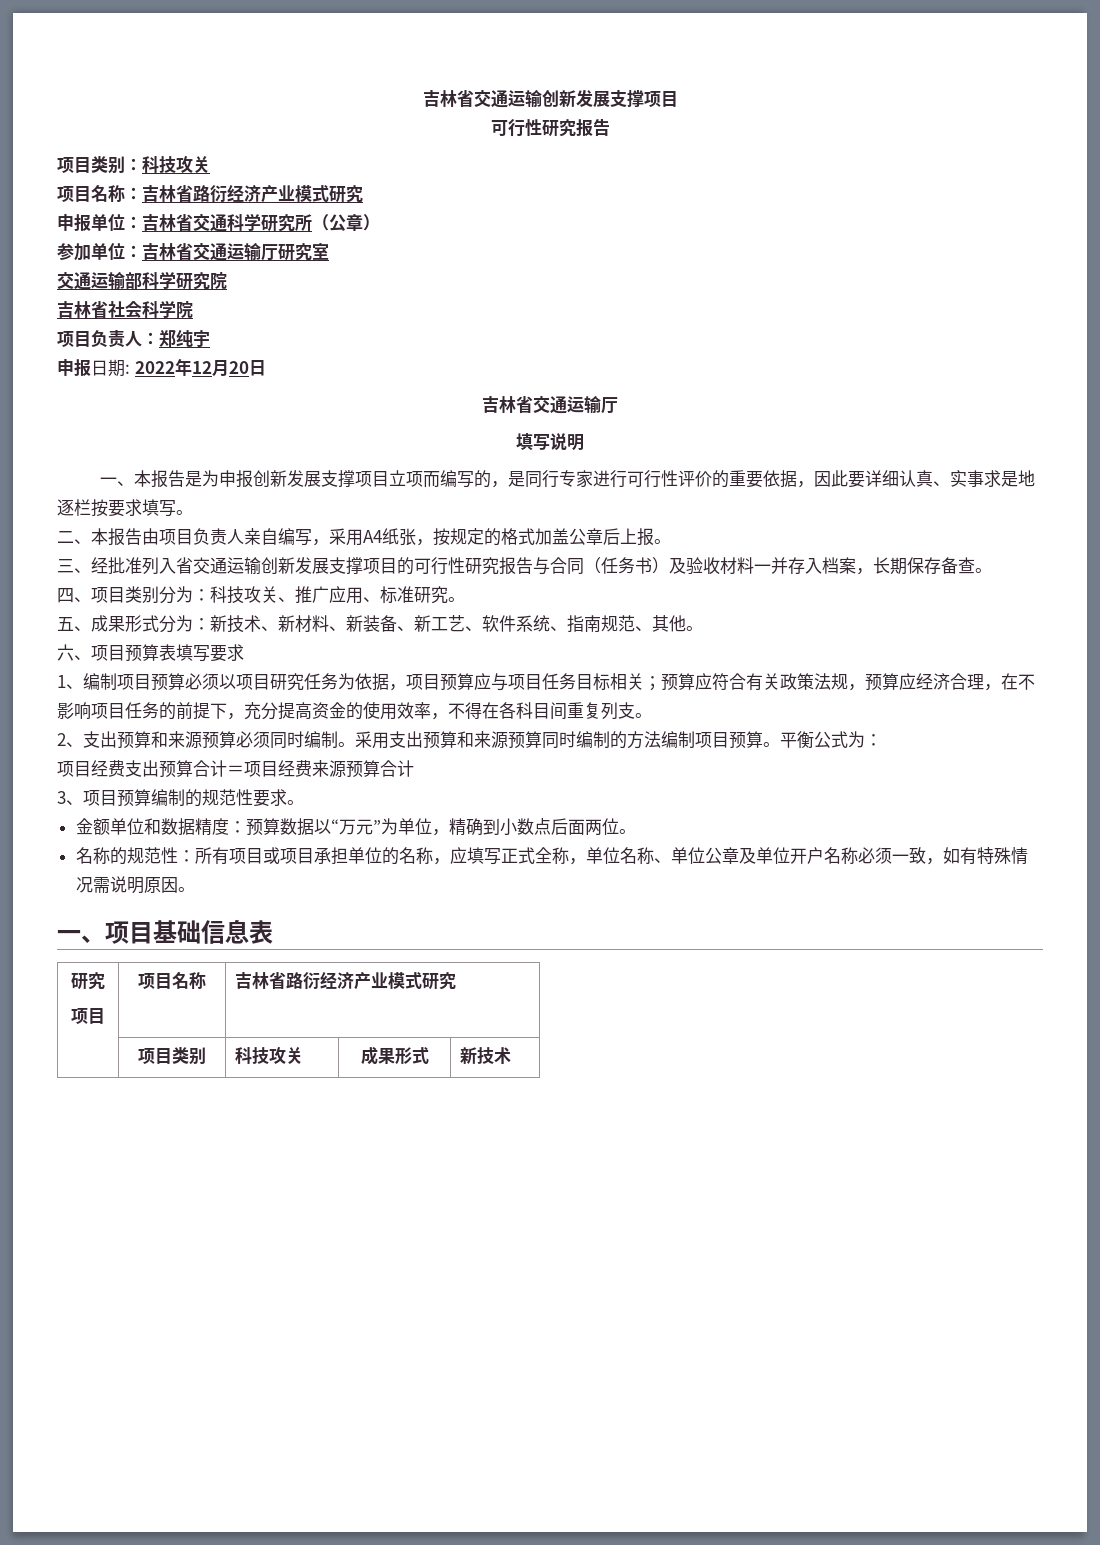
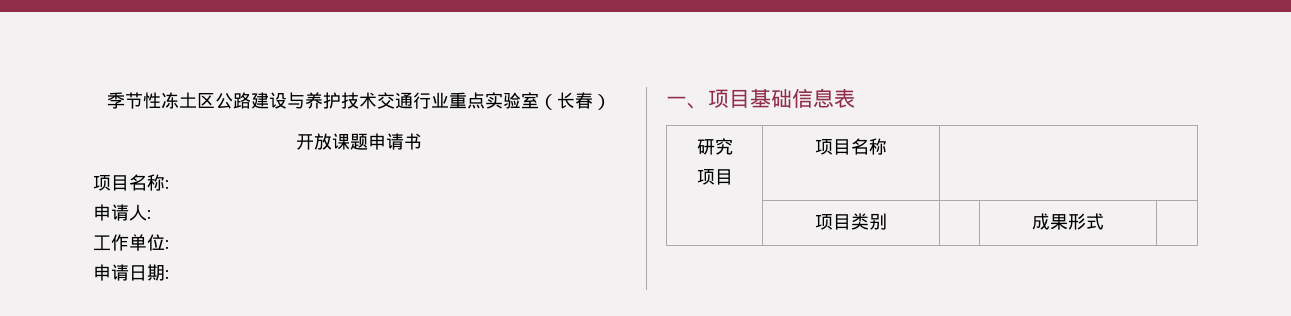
- 吉林省交通运输创新发展支撑项目
- 可行性研究报告
- 项目类别：科技攻关
- 项目名称：吉林省路衍经济产业模式研究
- 申报单位：吉林省交通科学研究所（公章）
- 参加单位：吉林省交通运输厅研究室
- 交通运输部科学研究院
- 吉林省社会科学院
- 项目负责人：郑纯宇
- 申报日期: 2022年12月20日
- 吉林省交通运输厅
- 填写说明
- 一、本报告是为申报创新发展支撑项目立项而编写的，是同行专家进行可行性评价的重要依据，因此要详细认真、实事求是地逐栏按要求填写。
- 二、本报告由项目负责人亲自编写，采用A4纸张，按规定的格式加盖公章后上报。
- 三、经批准列入省交通运输创新发展支撑项目的可行性研究报告与合同（任务书）及验收材料一并存入档案，长期保存备查。
- 四、项目类别分为：科技攻关、推广应用、标准研究。
- 五、成果形式分为：新技术、新材料、新装备、新工艺、软件系统、指南规范、其他。
- 六、项目预算表填写要求
- 1、编制项目预算必须以项目研究任务为依据，项目预算应与项目任务目标相关；预算应符合有关政策法规，预算应经济合理，在不影响项目任务的前提下，充分提高资金的使用效率，不得在各科目间重复列支。
- 2、支出预算和来源预算必须同时编制。采用支出预算和来源预算同时编制的方法编制项目预算。平衡公式为：
- 项目经费支出预算合计＝项目经费来源预算合计
- 3、项目预算编制的规范性要求。
- 金额单位和数据精度：预算数据以“万元”为单位，精确到小数点后面两位。
- 名称的规范性：所有项目或项目承担单位的名称，应填写正式全称，单位名称、单位公章及单位开户名称必须一致，如有特殊情况需说明原因。
+ 季节性冻土区公路建设与养护技术交通行业重点实验室（长春）
+ 开放课题申请书
+ 项目名称:
+ 申请人:
+ 工作单位:
+ 申请日期:
  一、项目基础信息表
  研究
- 项目 | 项目名称 | 吉林省路衍经济产业模式研究
+ 项目 | 项目名称 |
- | 项目类别 | 科技攻关 | 成果形式 | 新技术
+ | 项目类别 | | 成果形式 |

